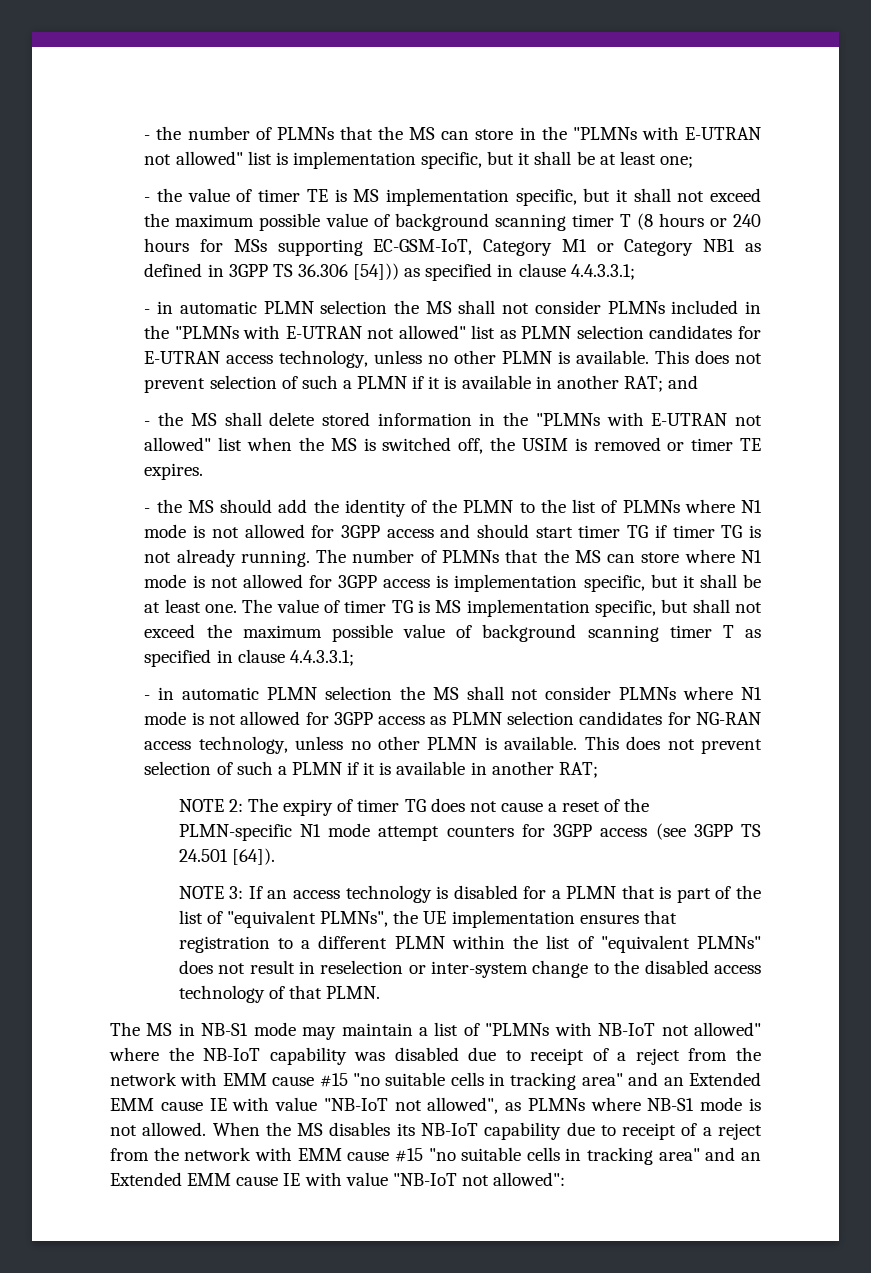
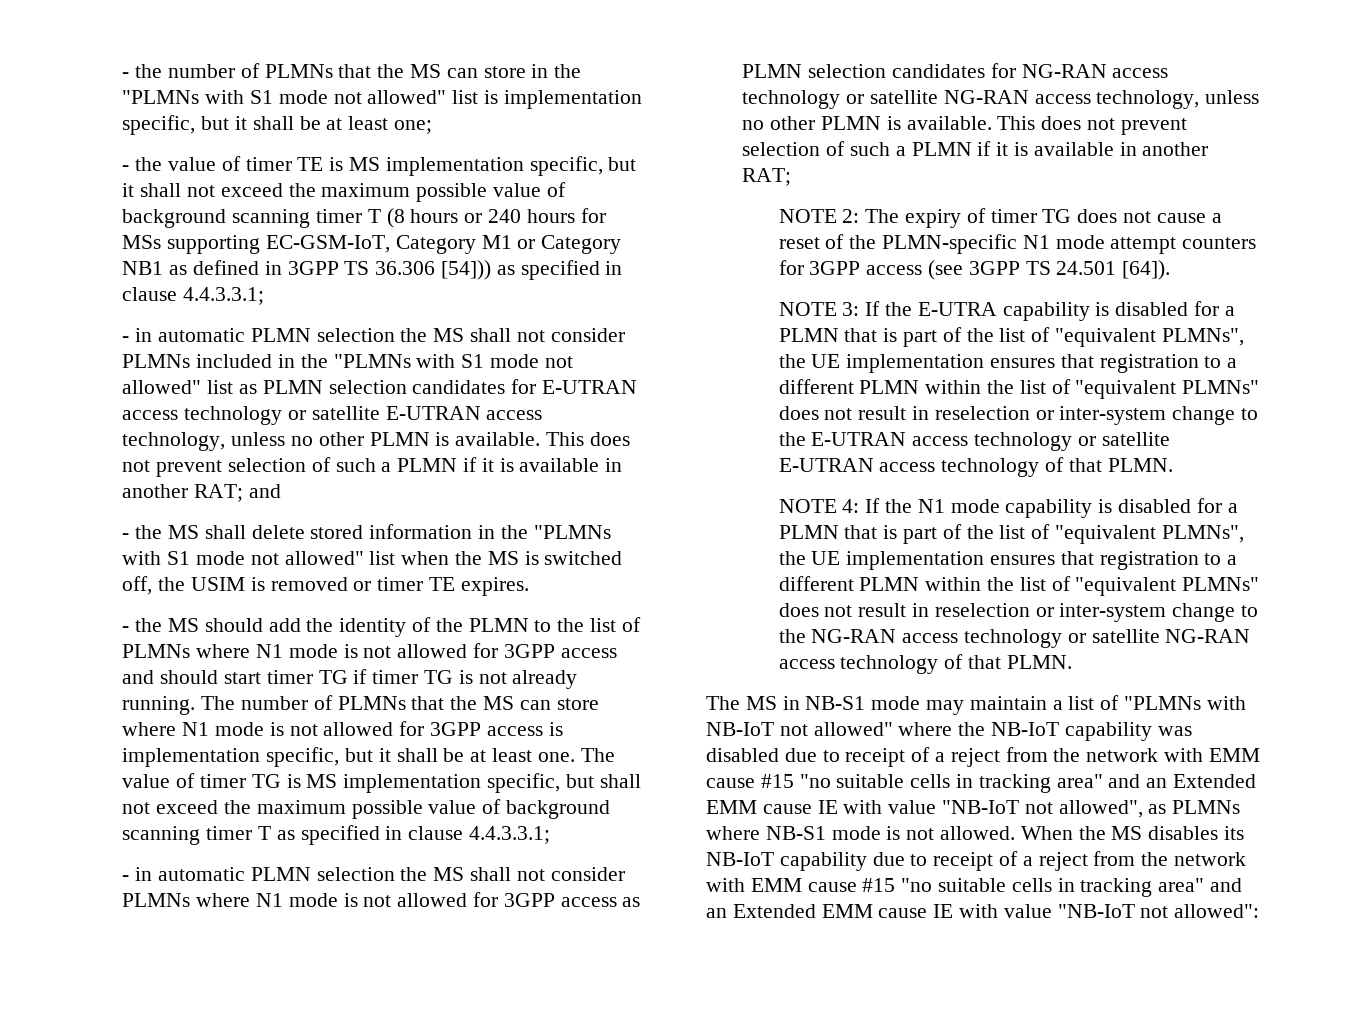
- - the number of PLMNs that the MS can store in the "PLMNs with E-UTRAN not allowed" list is implementation specific, but it shall be at least one;
+ - the number of PLMNs that the MS can store in the "PLMNs with S1 mode not allowed" list is implementation specific, but it shall be at least one;
- - in automatic PLMN selection the MS shall not consider PLMNs included in the "PLMNs with E-UTRAN not allowed" list as PLMN selection candidates for E-UTRAN access technology, unless no other PLMN is available.
+ - in automatic PLMN selection the MS shall not consider PLMNs included in the "PLMNs with S1 mode not allowed" list as PLMN selection candidates for E-UTRAN access technology or satellite E-UTRAN access technology, unless no other PLMN is available.
- - the MS shall delete stored information in the "PLMNs with E-UTRAN not allowed" list when the MS is switched off, the USIM is removed or timer TE expires.
+ - the MS shall delete stored information in the "PLMNs with S1 mode not allowed" list when the MS is switched off, the USIM is removed or timer TE expires.
- - in automatic PLMN selection the MS shall not consider PLMNs where N1 mode is not allowed for 3GPP access as PLMN selection candidates for NG-RAN access technology, unless no other PLMN is available.
+ - in automatic PLMN selection the MS shall not consider PLMNs where N1 mode is not allowed for 3GPP access as PLMN selection candidates for NG-RAN access technology or satellite NG-RAN access technology, unless no other PLMN is available.
- NOTE 3: If an access technology is disabled for a PLMN that is part of the list of "equivalent PLMNs", the UE implementation ensures that registration to a different PLMN within the list of "equivalent PLMNs" does not result in reselection or inter-system change to the disabled access technology of that PLMN.
+ NOTE 3: If the E-UTRA capability is disabled for a PLMN that is part of the list of "equivalent PLMNs", the UE implementation ensures that registration to a different PLMN within the list of "equivalent PLMNs" does not result in reselection or inter-system change to the E-UTRAN access technology or satellite E-UTRAN access technology of that PLMN.
+ NOTE 4: If the N1 mode capability is disabled for a PLMN that is part of the list of "equivalent PLMNs", the UE implementation ensures that registration to a different PLMN within the list of "equivalent PLMNs" does not result in reselection or inter-system change to the NG-RAN access technology or satellite NG-RAN access technology of that PLMN.

